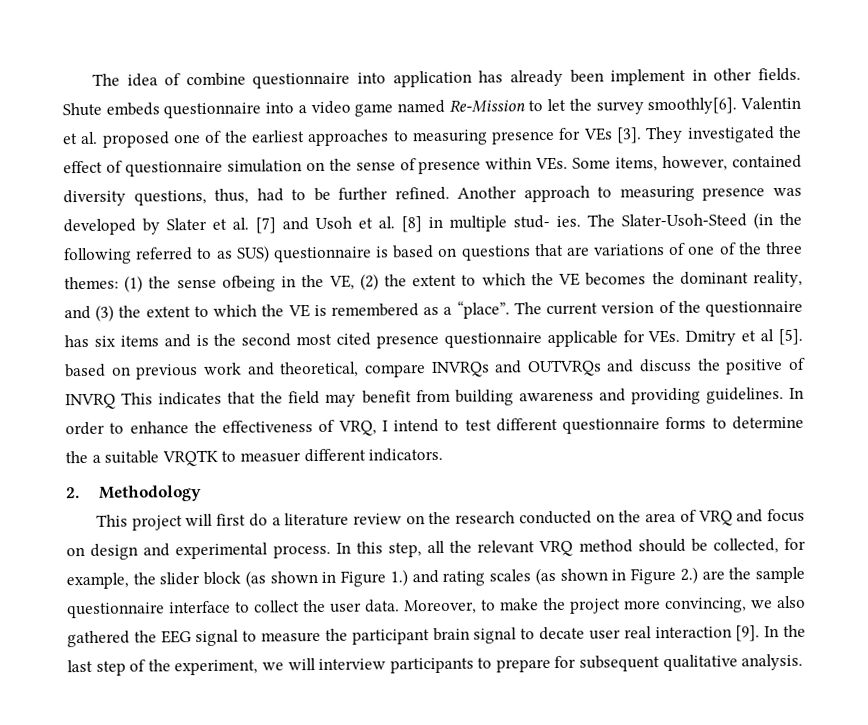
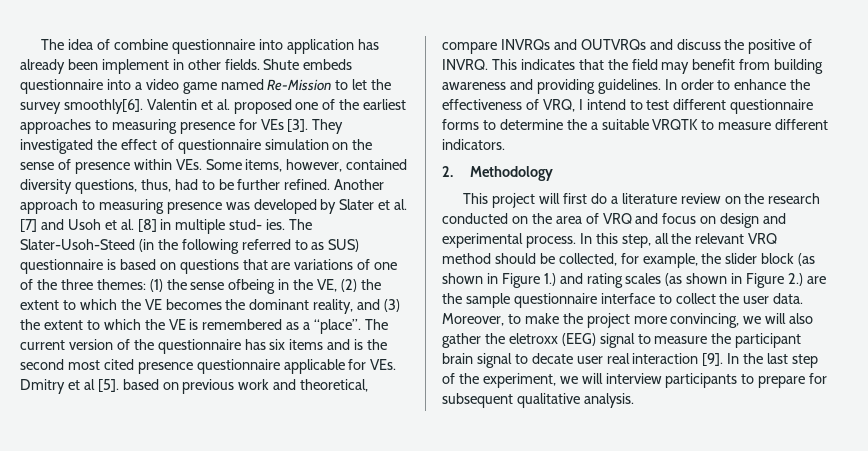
- The current version of the questionnaire has six items and is the second most cited presence questionnaire applicable for VEs. Dmitry et al [5]. based on previous work and theoretical, compare INVRQs and OUTVRQs and discuss the positive of INVRQ This indicates that the field may benefit from building awareness and providing guidelines.
+ The current version of the questionnaire has six items and is the second most cited presence questionnaire applicable for VEs. Dmitry et al [5]. based on previous work and theoretical, compare INVRQs and OUTVRQs and discuss the positive of INVRQ. This indicates that the field may benefit from building awareness and providing guidelines.
- In order to enhance the effectiveness of VRQ, I intend to test different questionnaire forms to determine the a suitable VRQTK to measuer different indicators.
+ In order to enhance the effectiveness of VRQ, I intend to test different questionnaire forms to determine the a suitable VRQTK to measure different indicators.
- Moreover, to make the project more convincing, we also gathered the EEG signal to measure the participant brain signal to decate user real interaction [9].
+ Moreover, to make the project more convincing, we will also gather the eletroxx (EEG) signal to measure the participant brain signal to decate user real interaction [9].

